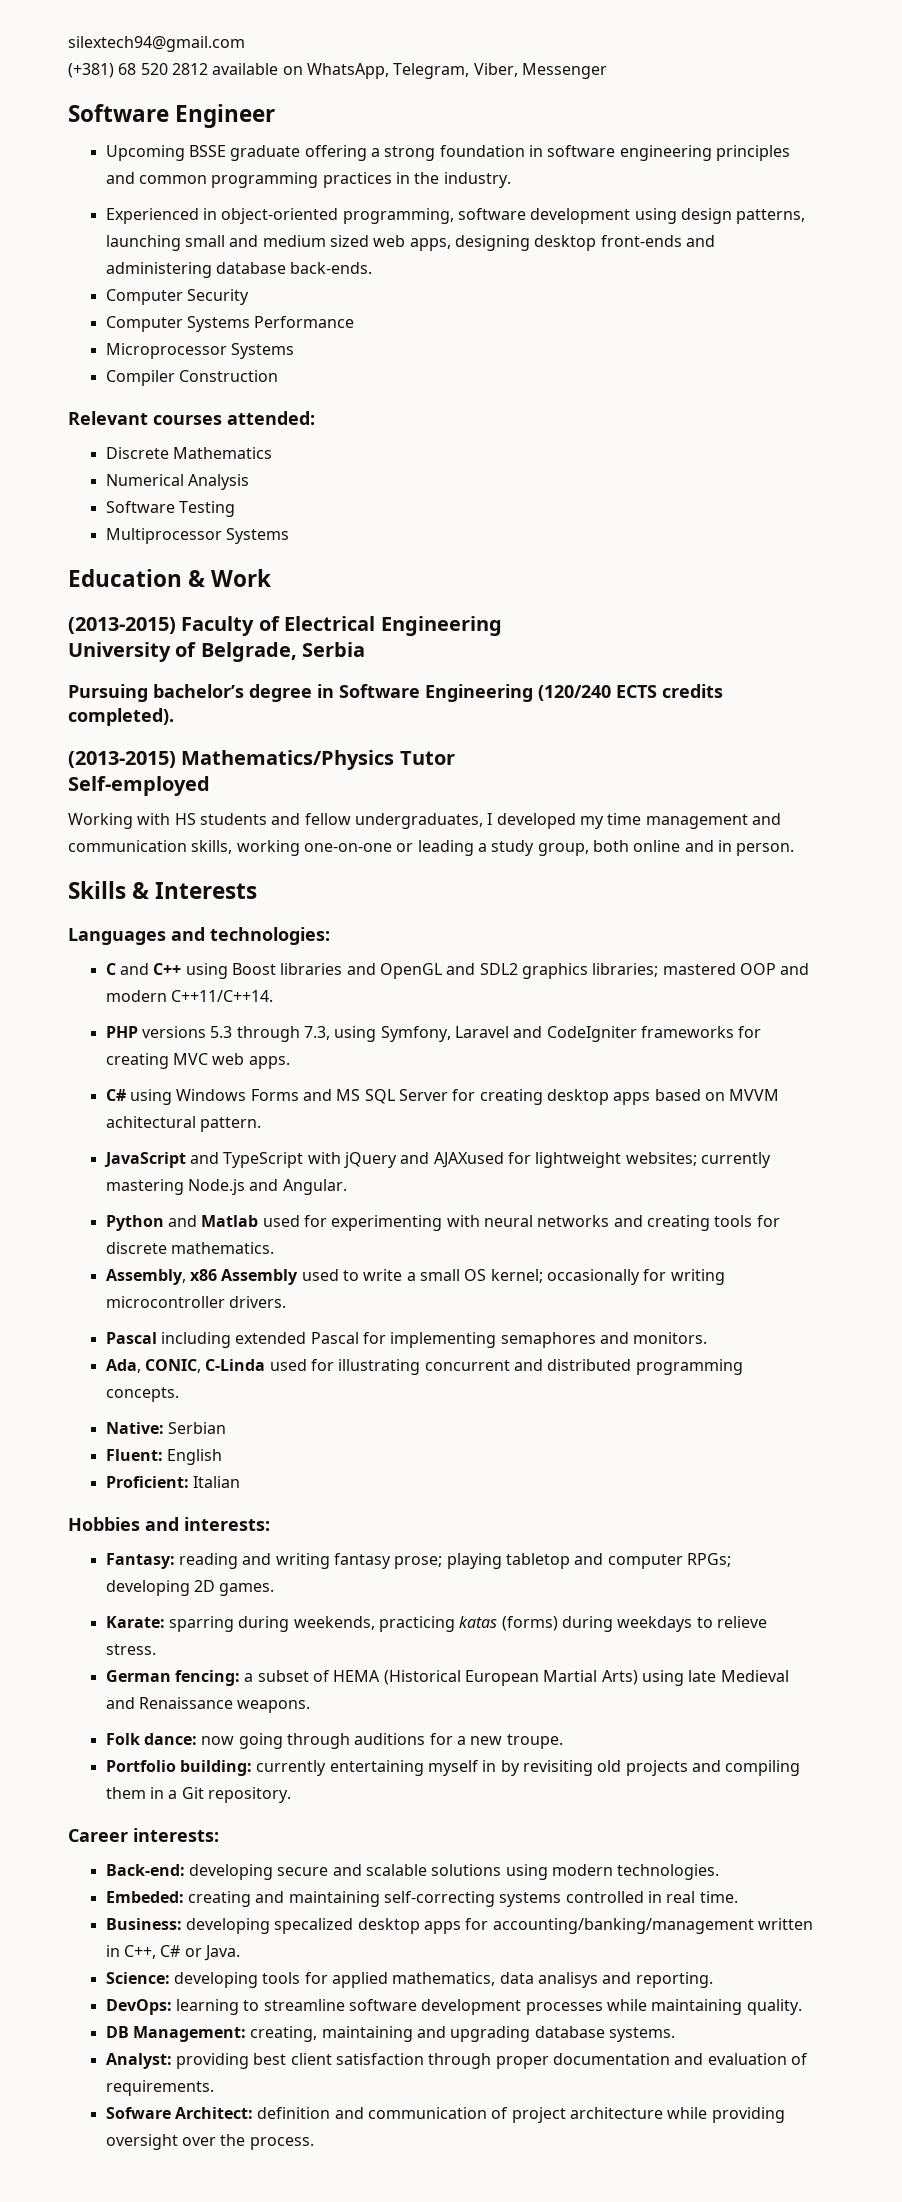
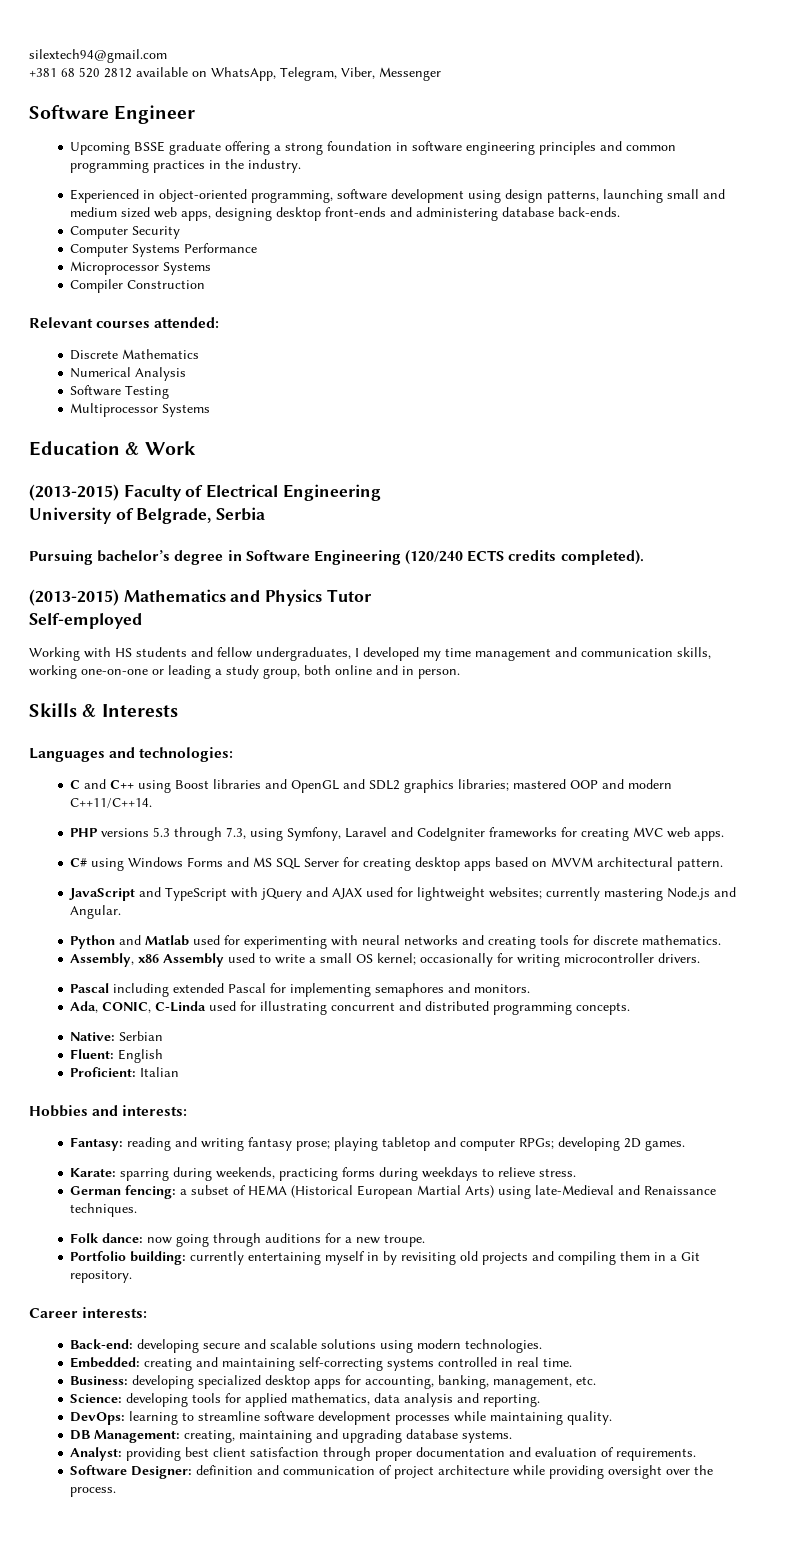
- (+381) 68 520 2812 available on WhatsApp, Telegram, Viber, Messenger
+ +381 68 520 2812 available on WhatsApp, Telegram, Viber, Messenger
- (2013-2015) Mathematics/Physics Tutor
+ (2013-2015) Mathematics and Physics Tutor
- C# using Windows Forms and MS SQL Server for creating desktop apps based on MVVM achitectural pattern.
+ C# using Windows Forms and MS SQL Server for creating desktop apps based on MVVM architectural pattern.
- JavaScript and TypeScript with jQuery and AJAXused for lightweight websites; currently mastering Node.js and Angular.
+ JavaScript and TypeScript with jQuery and AJAX used for lightweight websites; currently mastering Node.js and Angular.
- Karate: sparring during weekends, practicing katas (forms) during weekdays to relieve stress.
+ Karate: sparring during weekends, practicing forms during weekdays to relieve stress.
- German fencing: a subset of HEMA (Historical European Martial Arts) using late Medieval and Renaissance weapons.
+ German fencing: a subset of HEMA (Historical European Martial Arts) using late-Medieval and Renaissance techniques.
- Embeded: creating and maintaining self-correcting systems controlled in real time.
+ Embedded: creating and maintaining self-correcting systems controlled in real time.
- Business: developing specalized desktop apps for accounting/banking/management written in C++, C# or Java.
+ Business: developing specialized desktop apps for accounting, banking, management, etc.
- Science: developing tools for applied mathematics, data analisys and reporting.
+ Science: developing tools for applied mathematics, data analysis and reporting.
- Sofware Architect: definition and communication of project architecture while providing oversight over the process.
+ Software Designer: definition and communication of project architecture while providing oversight over the process.

